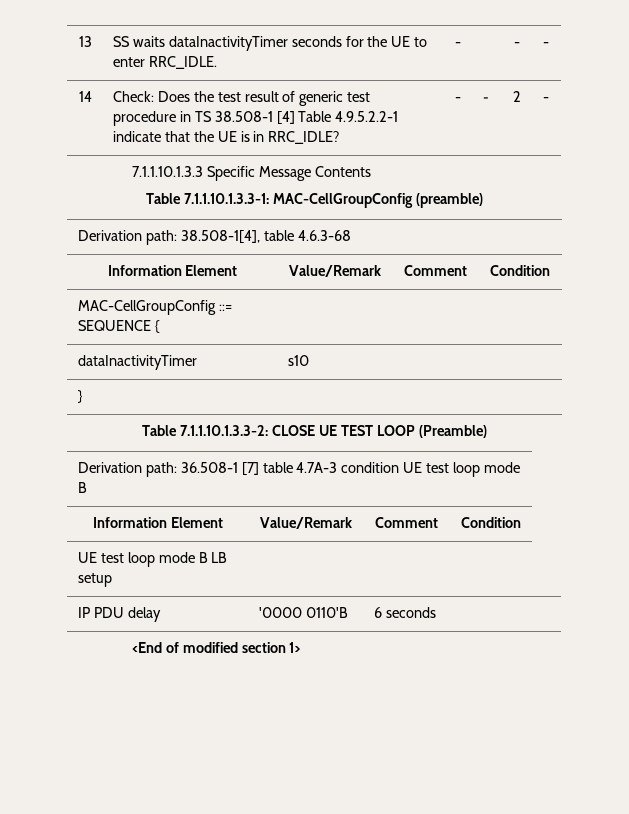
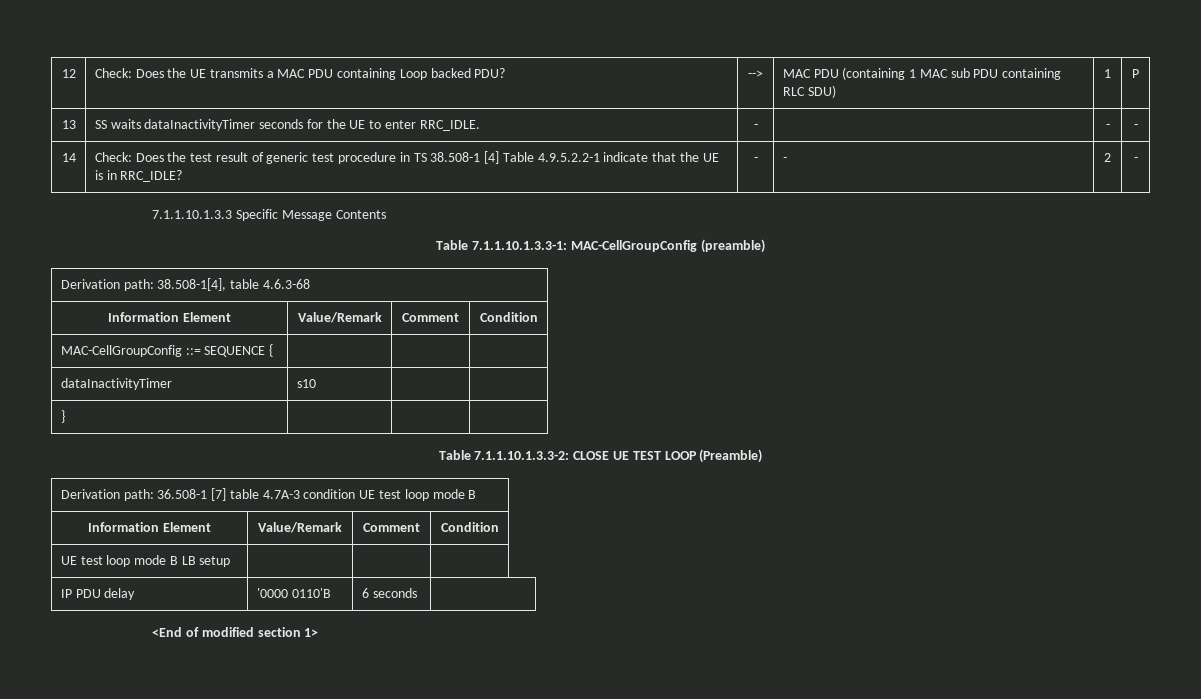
+ 12 | Check: Does the UE transmits a MAC PDU containing Loop backed PDU? | --> | MAC PDU (containing 1 MAC sub PDU containing RLC SDU) | 1 | P

